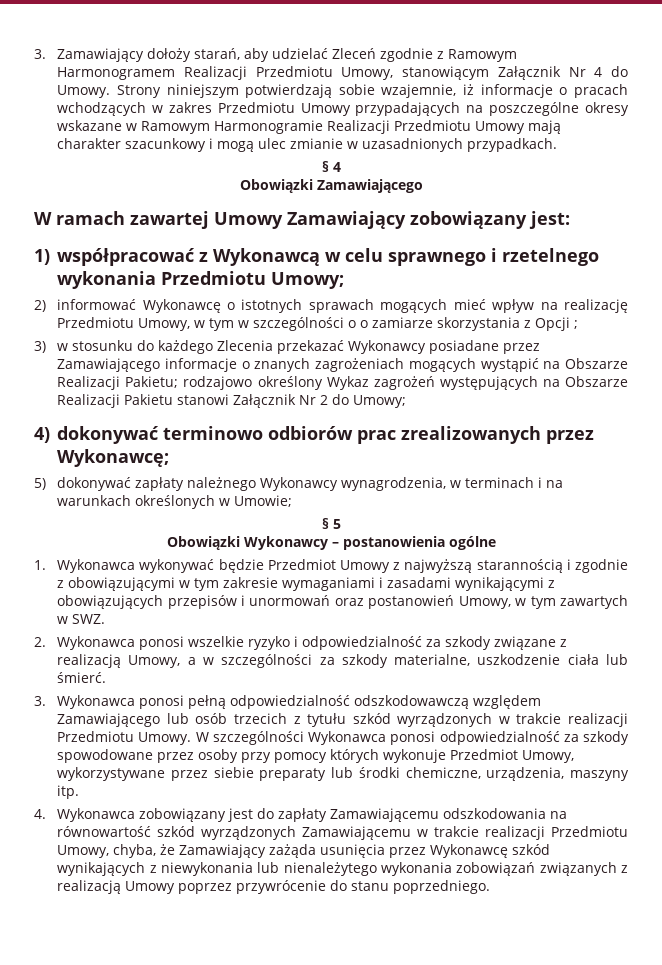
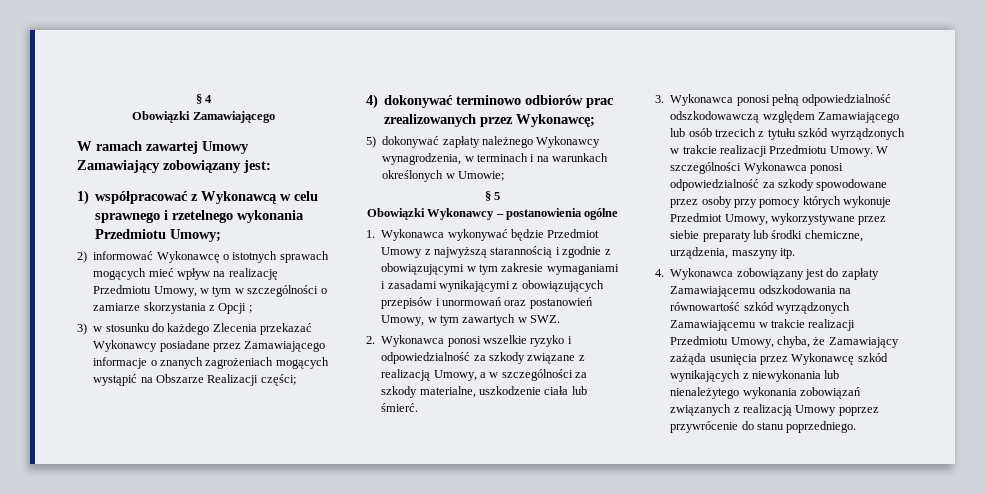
- 3. Zamawiający dołoży starań, aby udzielać Zleceń zgodnie z Ramowym Harmonogramem Realizacji Przedmiotu Umowy, stanowiącym Załącznik Nr 4 do Umowy. Strony niniejszym potwierdzają sobie wzajemnie, iż informacje o pracach wchodzących w zakres Przedmiotu Umowy przypadających na poszczególne okresy wskazane w Ramowym Harmonogramie Realizacji Przedmiotu Umowy mają charakter szacunkowy i mogą ulec zmianie w uzasadnionych przypadkach.
- 2) informować Wykonawcę o istotnych sprawach mogących mieć wpływ na realizację Przedmiotu Umowy, w tym w szczególności o o zamiarze skorzystania z Opcji ;
+ 2) informować Wykonawcę o istotnych sprawach mogących mieć wpływ na realizację Przedmiotu Umowy, w tym w szczególności o zamiarze skorzystania z Opcji ;
- 3) w stosunku do każdego Zlecenia przekazać Wykonawcy posiadane przez Zamawiającego informacje o znanych zagrożeniach mogących wystąpić na Obszarze Realizacji Pakietu; rodzajowo określony Wykaz zagrożeń występujących na Obszarze Realizacji Pakietu stanowi Załącznik Nr 2 do Umowy;
+ 3) w stosunku do każdego Zlecenia przekazać Wykonawcy posiadane przez Zamawiającego informacje o znanych zagrożeniach mogących wystąpić na Obszarze Realizacji części;

